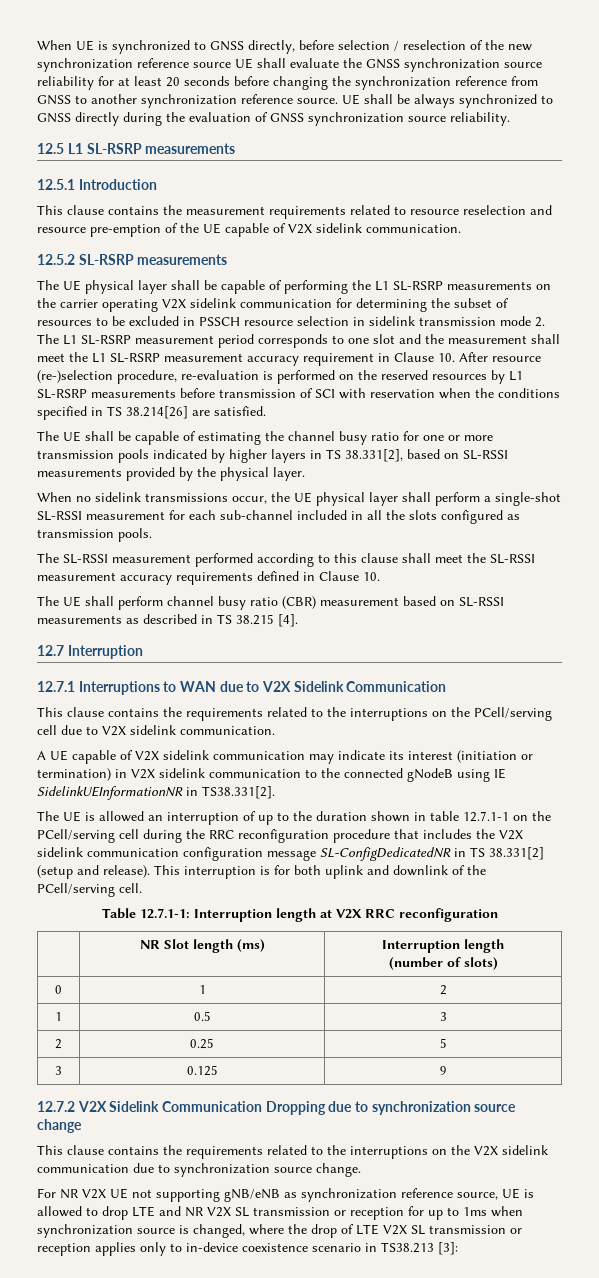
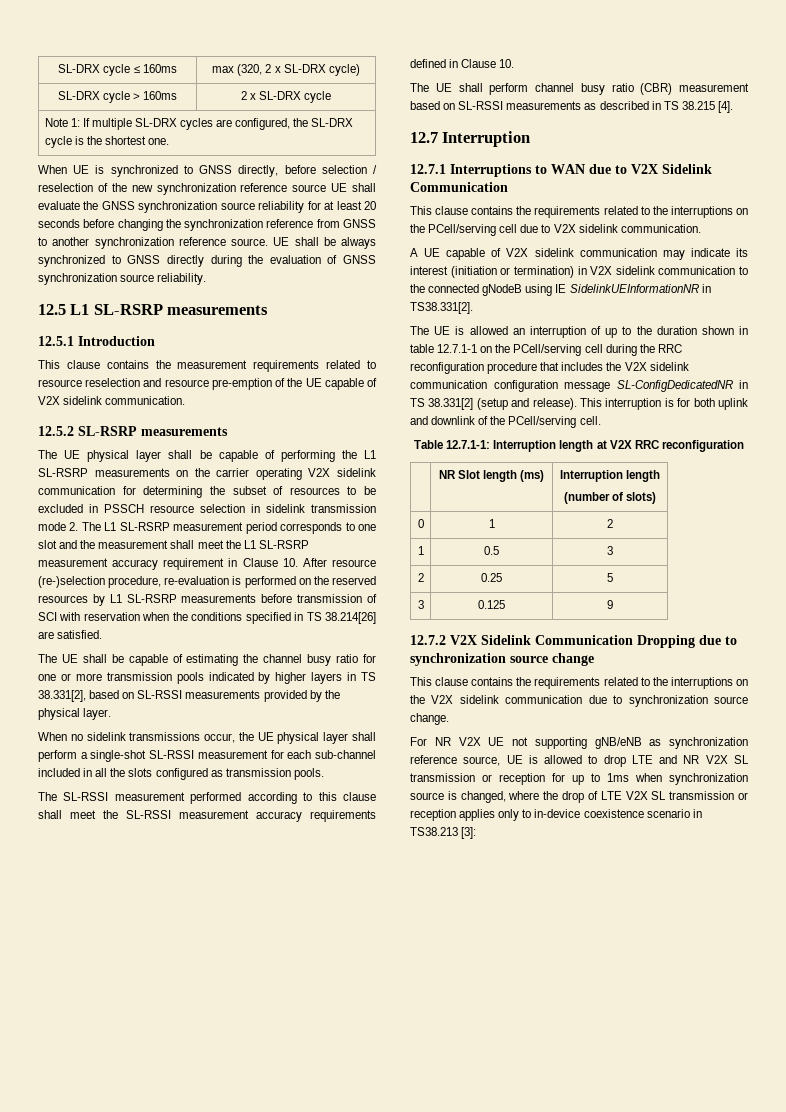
+ SL-DRX cycle ≤ 160ms | max (320, 2 x SL-DRX cycle)
+ SL-DRX cycle > 160ms | 2 x SL-DRX cycle
+ Note 1: If multiple SL-DRX cycles are configured, the SL-DRX cycle is the shortest one.

